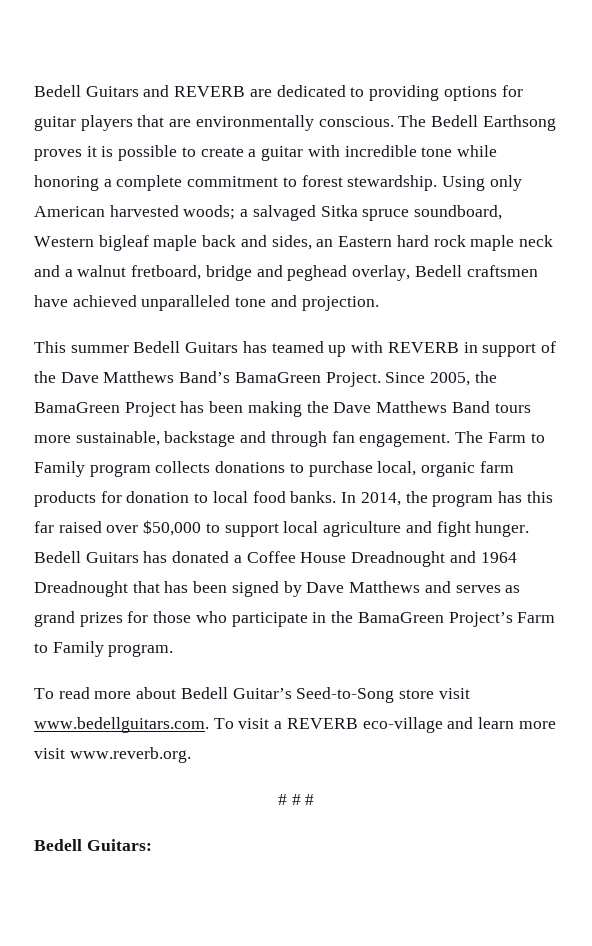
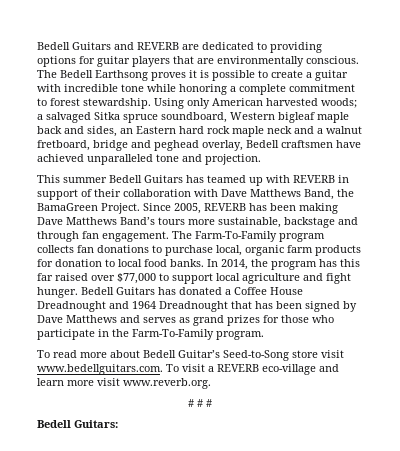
- This summer Bedell Guitars has teamed up with REVERB in support of the Dave Matthews Band’s BamaGreen Project.
+ This summer Bedell Guitars has teamed up with REVERB in support of their collaboration with Dave Matthews Band, the BamaGreen Project.
- Since 2005, the BamaGreen Project has been making the Dave Matthews Band tours more sustainable, backstage and through fan engagement.
+ Since 2005, REVERB has been making Dave Matthews Band’s tours more sustainable, backstage and through fan engagement.
- The Farm to Family program collects donations to purchase local, organic farm products for donation to local food banks.
+ The Farm-To-Family program collects fan donations to purchase local, organic farm products for donation to local food banks.
- In 2014, the program has this far raised over $50,000 to support local agriculture and fight hunger.
+ In 2014, the program has this far raised over $77,000 to support local agriculture and fight hunger.
- Bedell Guitars has donated a Coffee House Dreadnought and 1964 Dreadnought that has been signed by Dave Matthews and serves as grand prizes for those who participate in the BamaGreen Project’s Farm to Family program.
+ Bedell Guitars has donated a Coffee House Dreadnought and 1964 Dreadnought that has been signed by Dave Matthews and serves as grand prizes for those who participate in the Farm-To-Family program.

